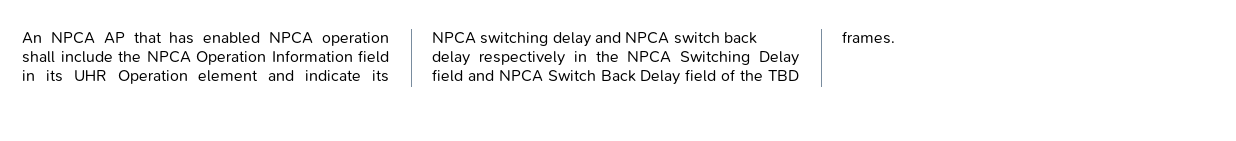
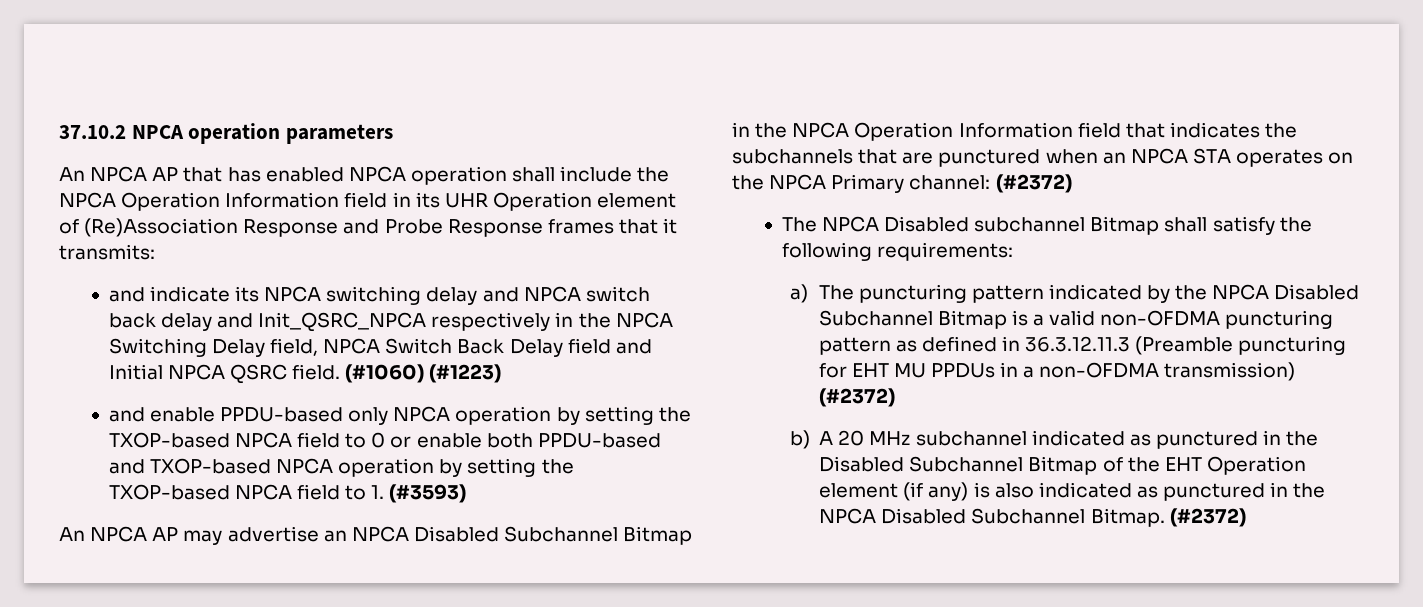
+ 37.10.2 NPCA operation parameters
- An NPCA AP that has enabled NPCA operation shall include the NPCA Operation Information field in its UHR Operation element and indicate its NPCA switching delay and NPCA switch back delay respectively in the NPCA Switching Delay field and NPCA Switch Back Delay field of the TBD frames.
+ An NPCA AP that has enabled NPCA operation shall include the NPCA Operation Information field in its UHR Operation element of (Re)Association Response and Probe Response frames that it transmits:
+ and indicate its NPCA switching delay and NPCA switch back delay and Init_QSRC_NPCA respectively in the NPCA Switching Delay field, NPCA Switch Back Delay field and Initial NPCA QSRC field. (#1060) (#1223)
+ and enable PPDU-based only NPCA operation by setting the TXOP-based NPCA field to 0 or enable both PPDU-based and TXOP-based NPCA operation by setting the TXOP-based NPCA field to 1. (#3593)
+ An NPCA AP may advertise an NPCA Disabled Subchannel Bitmap in the NPCA Operation Information field that indicates the subchannels that are punctured when an NPCA STA operates on the NPCA Primary channel: (#2372)
+ The NPCA Disabled subchannel Bitmap shall satisfy the following requirements:
+ a) The puncturing pattern indicated by the NPCA Disabled Subchannel Bitmap is a valid non-OFDMA puncturing pattern as defined in 36.3.12.11.3 (Preamble puncturing for EHT MU PPDUs in a non-OFDMA transmission) (#2372)
+ b) A 20 MHz subchannel indicated as punctured in the Disabled Subchannel Bitmap of the EHT Operation element (if any) is also indicated as punctured in the NPCA Disabled Subchannel Bitmap. (#2372)

